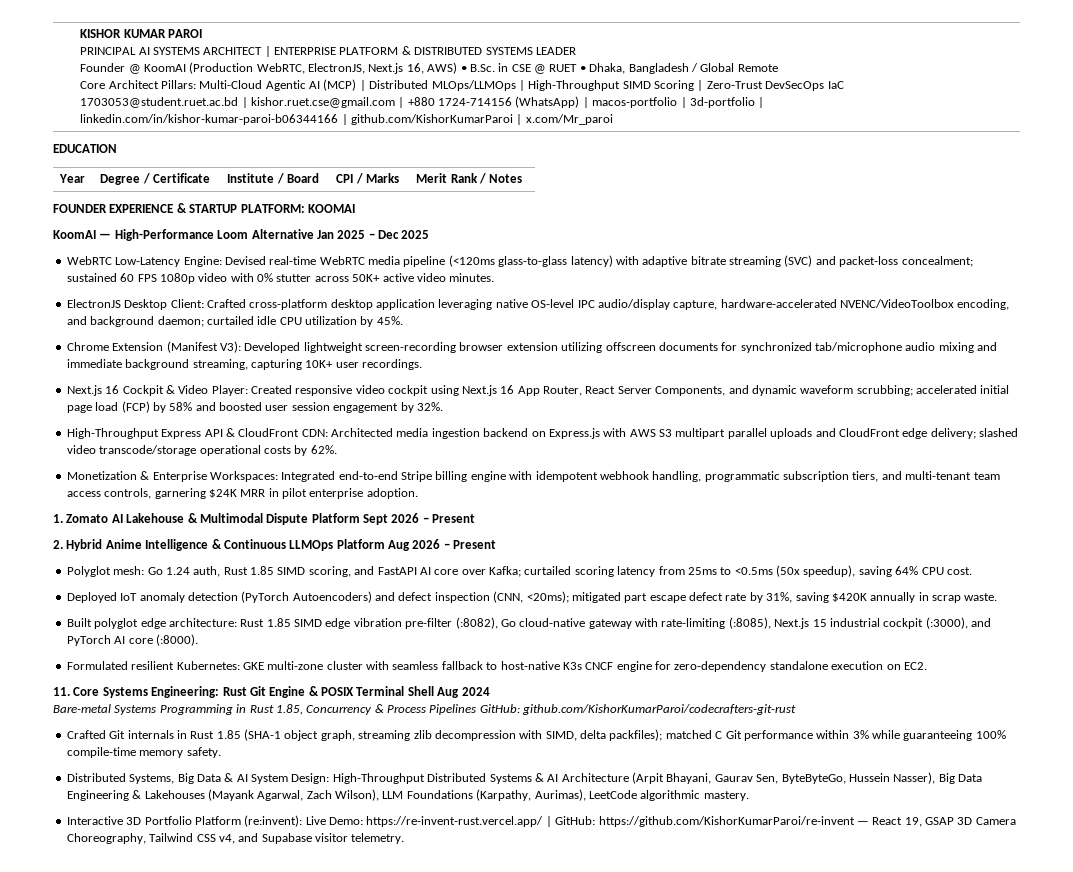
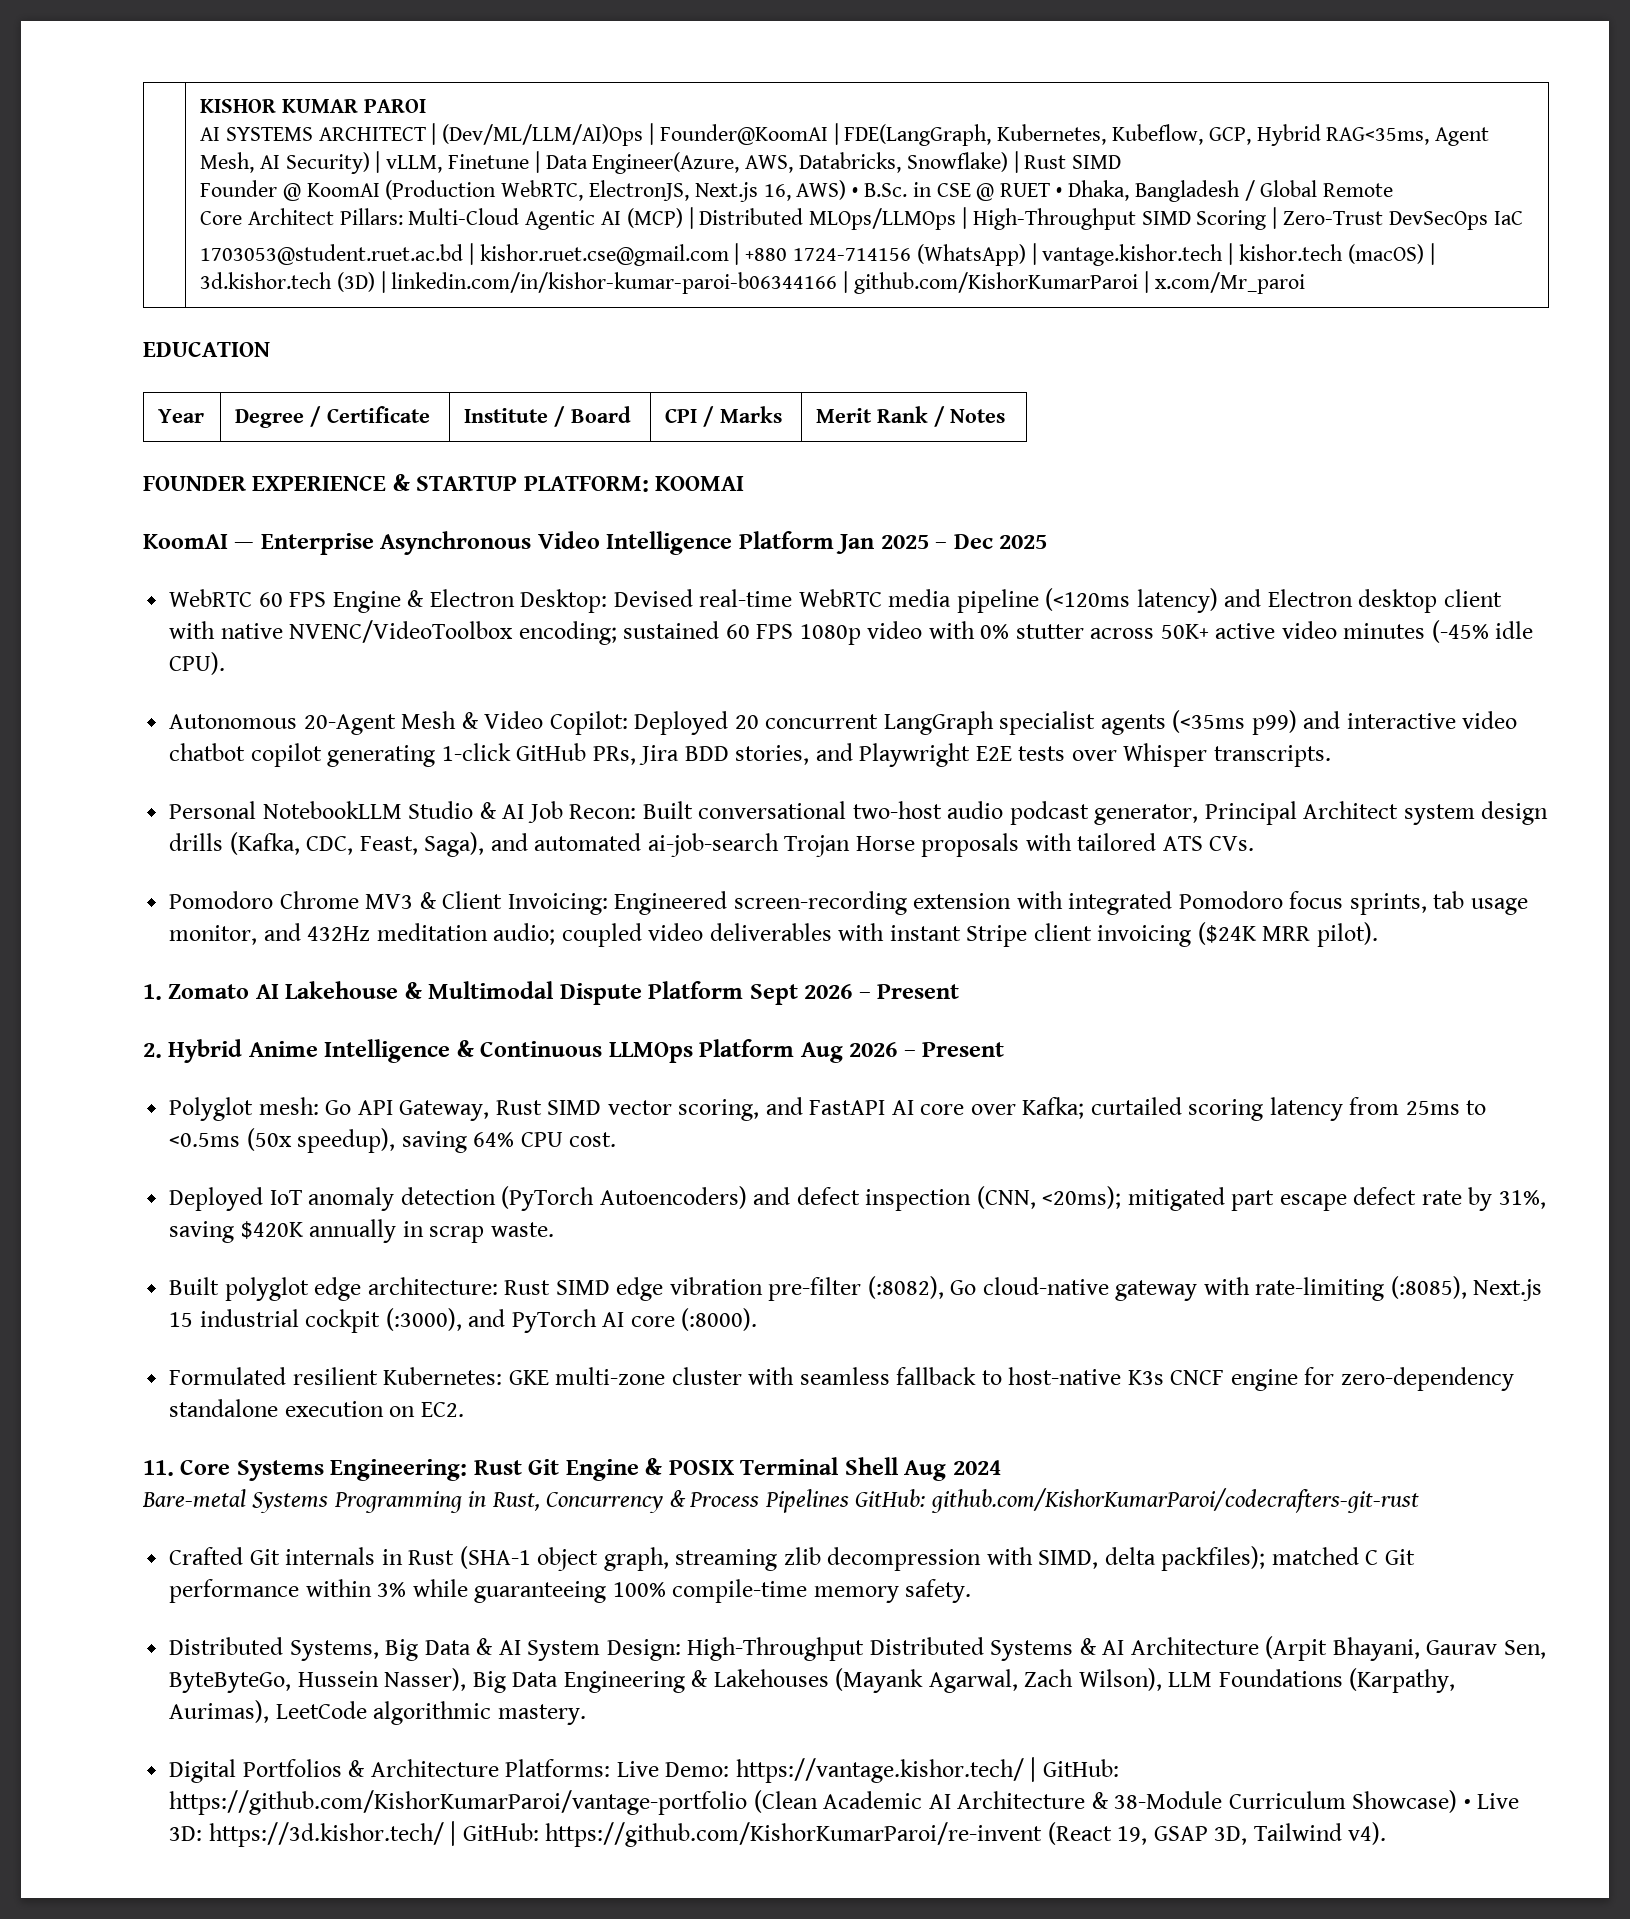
- PRINCIPAL AI SYSTEMS ARCHITECT | ENTERPRISE PLATFORM & DISTRIBUTED SYSTEMS LEADER
+ AI SYSTEMS ARCHITECT | (Dev/ML/LLM/AI)Ops | Founder@KoomAI | FDE(LangGraph, Kubernetes, Kubeflow, GCP, Hybrid RAG<35ms, Agent Mesh, AI Security) | vLLM, Finetune | Data Engineer(Azure, AWS, Databricks, Snowflake) | Rust SIMD
- 1703053@student.ruet.ac.bd | kishor.ruet.cse@gmail.com | +880 1724-714156 (WhatsApp) | macos-portfolio | 3d-portfolio | linkedin.com/in/kishor-kumar-paroi-b06344166 | github.com/KishorKumarParoi | x.com/Mr_paroi
+ 1703053@student.ruet.ac.bd | kishor.ruet.cse@gmail.com | +880 1724-714156 (WhatsApp) | vantage.kishor.tech | kishor.tech (macOS) | 3d.kishor.tech (3D) | linkedin.com/in/kishor-kumar-paroi-b06344166 | github.com/KishorKumarParoi | x.com/Mr_paroi
- KoomAI — High-Performance Loom Alternative Jan 2025 – Dec 2025
+ KoomAI — Enterprise Asynchronous Video Intelligence Platform Jan 2025 – Dec 2025
- WebRTC Low-Latency Engine: Devised real-time WebRTC media pipeline (<120ms glass-to-glass latency) with adaptive bitrate streaming (SVC) and packet-loss concealment; sustained 60 FPS 1080p video with 0% stutter across 50K+ active video minutes.
- ElectronJS Desktop Client: Crafted cross-platform desktop application leveraging native OS-level IPC audio/display capture, hardware-accelerated NVENC/VideoToolbox encoding, and background daemon; curtailed idle CPU utilization by 45%.
- Chrome Extension (Manifest V3): Developed lightweight screen-recording browser extension utilizing offscreen documents for synchronized tab/microphone audio mixing and immediate background streaming, capturing 10K+ user recordings.
- Next.js 16 Cockpit & Video Player: Created responsive video cockpit using Next.js 16 App Router, React Server Components, and dynamic waveform scrubbing; accelerated initial page load (FCP) by 58% and boosted user session engagement by 32%.
- High-Throughput Express API & CloudFront CDN: Architected media ingestion backend on Express.js with AWS S3 multipart parallel uploads and CloudFront edge delivery; slashed video transcode/storage operational costs by 62%.
- Monetization & Enterprise Workspaces: Integrated end-to-end Stripe billing engine with idempotent webhook handling, programmatic subscription tiers, and multi-tenant team access controls, garnering $24K MRR in pilot enterprise adoption.
+ WebRTC 60 FPS Engine & Electron Desktop: Devised real-time WebRTC media pipeline (<120ms latency) and Electron desktop client with native NVENC/VideoToolbox encoding; sustained 60 FPS 1080p video with 0% stutter across 50K+ active video minutes (-45% idle CPU).
+ Autonomous 20-Agent Mesh & Video Copilot: Deployed 20 concurrent LangGraph specialist agents (<35ms p99) and interactive video chatbot copilot generating 1-click GitHub PRs, Jira BDD stories, and Playwright E2E tests over Whisper transcripts.
+ Personal NotebookLLM Studio & AI Job Recon: Built conversational two-host audio podcast generator, Principal Architect system design drills (Kafka, CDC, Feast, Saga), and automated ai-job-search Trojan Horse proposals with tailored ATS CVs.
+ Pomodoro Chrome MV3 & Client Invoicing: Engineered screen-recording extension with integrated Pomodoro focus sprints, tab usage monitor, and 432Hz meditation audio; coupled video deliverables with instant Stripe client invoicing ($24K MRR pilot).
- Polyglot mesh: Go 1.24 auth, Rust 1.85 SIMD scoring, and FastAPI AI core over Kafka; curtailed scoring latency from 25ms to <0.5ms (50x speedup), saving 64% CPU cost.
+ Polyglot mesh: Go API Gateway, Rust SIMD vector scoring, and FastAPI AI core over Kafka; curtailed scoring latency from 25ms to <0.5ms (50x speedup), saving 64% CPU cost.
- Built polyglot edge architecture: Rust 1.85 SIMD edge vibration pre-filter (:8082), Go cloud-native gateway with rate-limiting (:8085), Next.js 15 industrial cockpit (:3000), and PyTorch AI core (:8000).
+ Built polyglot edge architecture: Rust SIMD edge vibration pre-filter (:8082), Go cloud-native gateway with rate-limiting (:8085), Next.js 15 industrial cockpit (:3000), and PyTorch AI core (:8000).
- Bare-metal Systems Programming in Rust 1.85, Concurrency & Process Pipelines GitHub: github.com/KishorKumarParoi/codecrafters-git-rust
+ Bare-metal Systems Programming in Rust, Concurrency & Process Pipelines GitHub: github.com/KishorKumarParoi/codecrafters-git-rust
- Crafted Git internals in Rust 1.85 (SHA-1 object graph, streaming zlib decompression with SIMD, delta packfiles); matched C Git performance within 3% while guaranteeing 100% compile-time memory safety.
+ Crafted Git internals in Rust (SHA-1 object graph, streaming zlib decompression with SIMD, delta packfiles); matched C Git performance within 3% while guaranteeing 100% compile-time memory safety.
- Interactive 3D Portfolio Platform (re:invent): Live Demo: https://re-invent-rust.vercel.app/ | GitHub: https://github.com/KishorKumarParoi/re-invent — React 19, GSAP 3D Camera Choreography, Tailwind CSS v4, and Supabase visitor telemetry.
+ Digital Portfolios & Architecture Platforms: Live Demo: https://vantage.kishor.tech/ | GitHub: https://github.com/KishorKumarParoi/vantage-portfolio (Clean Academic AI Architecture & 38-Module Curriculum Showcase) • Live 3D: https://3d.kishor.tech/ | GitHub: https://github.com/KishorKumarParoi/re-invent (React 19, GSAP 3D, Tailwind v4).

